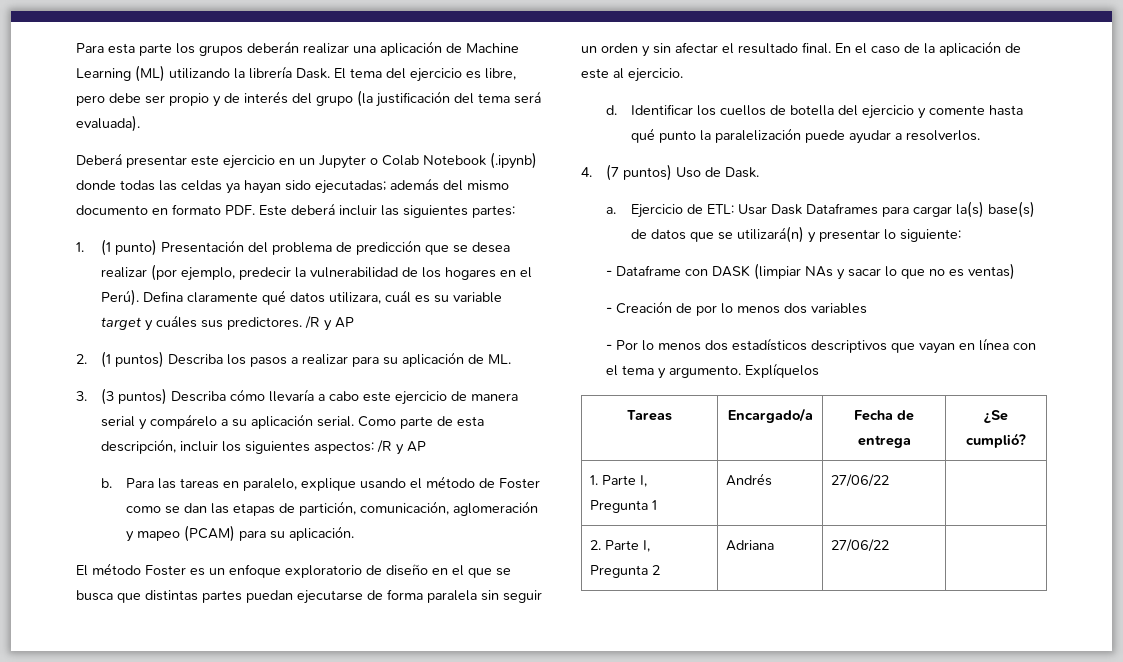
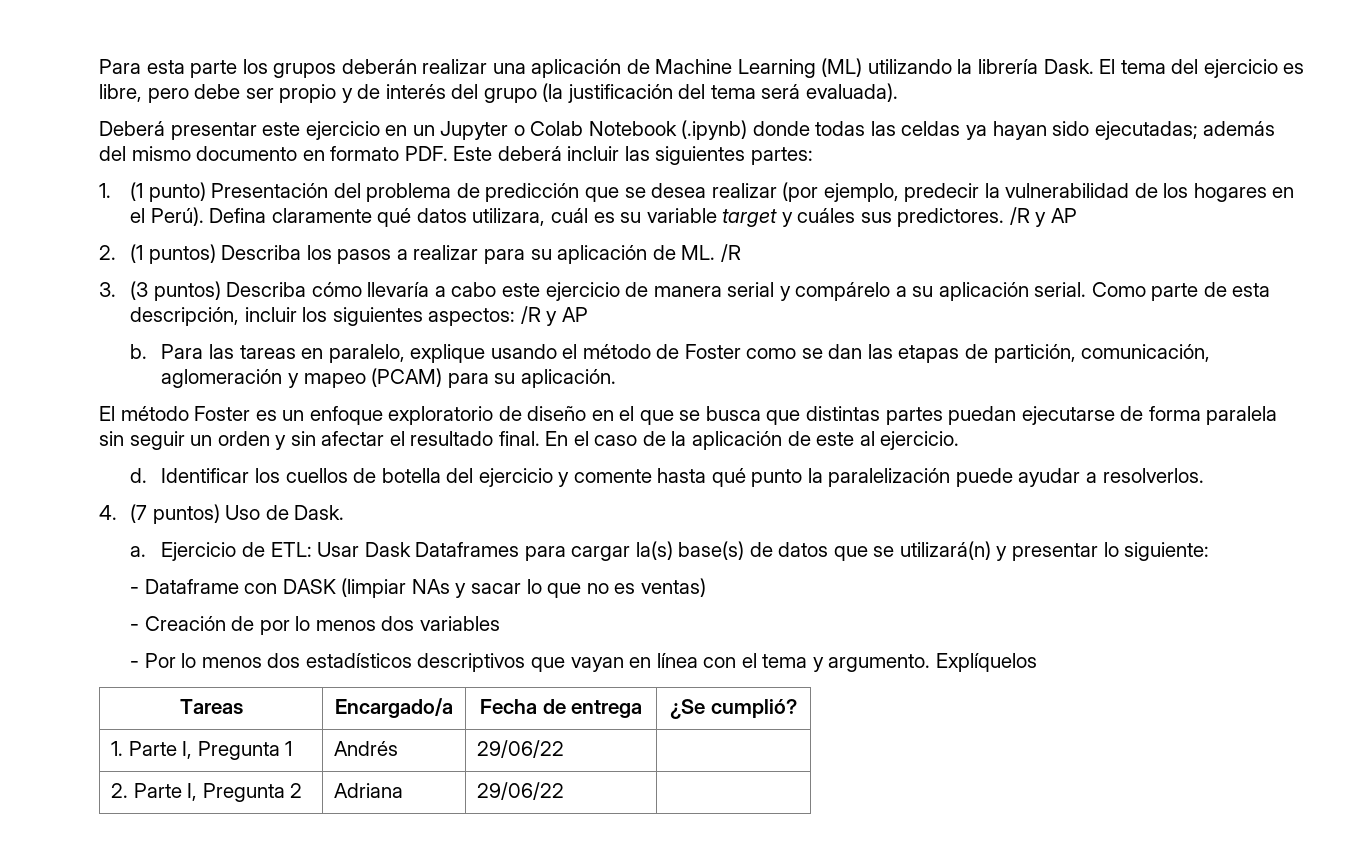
- 2. (1 puntos) Describa los pasos a realizar para su aplicación de ML.
+ 2. (1 puntos) Describa los pasos a realizar para su aplicación de ML. /R
- 1. Parte I, Pregunta 1 | Andrés | 27/06/22 |
+ 1. Parte I, Pregunta 1 | Andrés | 29/06/22 |
- 2. Parte I, Pregunta 2 | Adriana | 27/06/22 |
+ 2. Parte I, Pregunta 2 | Adriana | 29/06/22 |

